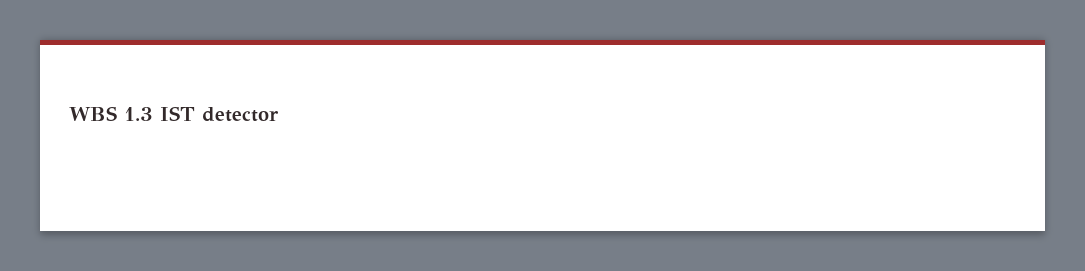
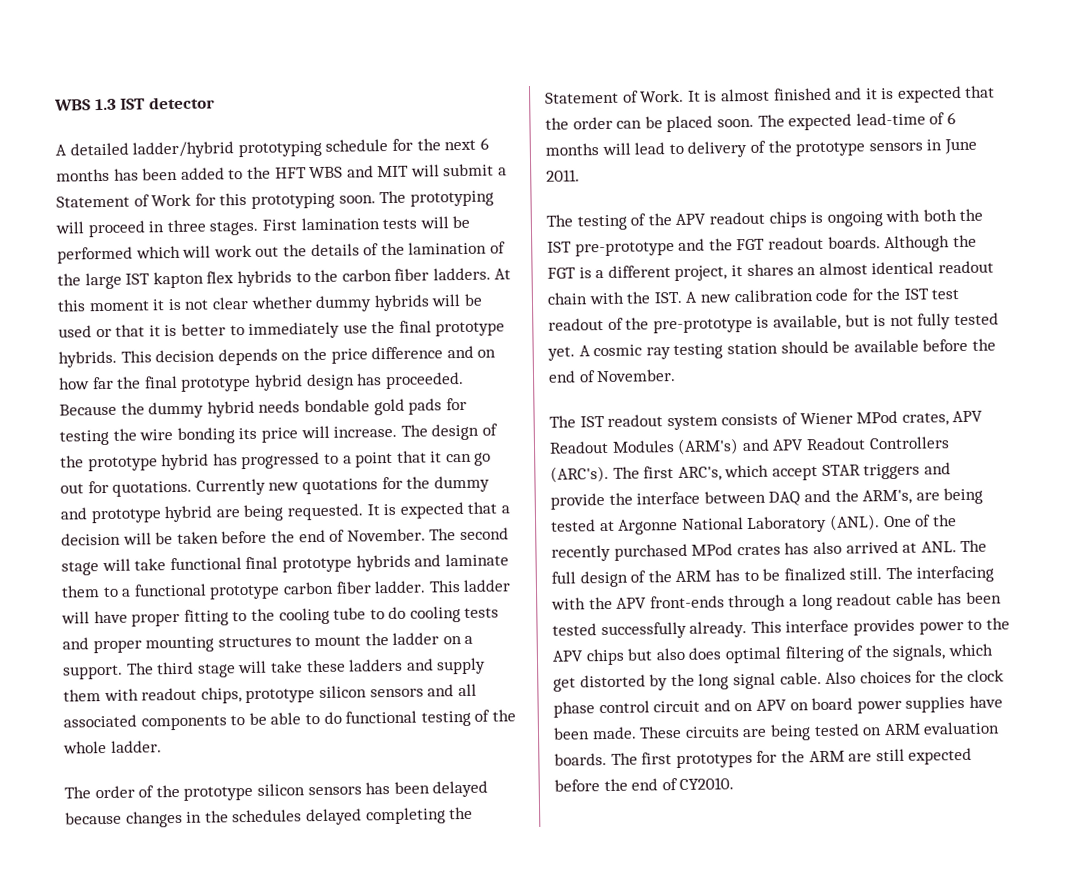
+ A detailed ladder/hybrid prototyping schedule for the next 6 months has been added to the HFT WBS and MIT will submit a Statement of Work for this prototyping soon. The prototyping will proceed in three stages. First lamination tests will be performed which will work out the details of the lamination of the large IST kapton flex hybrids to the carbon fiber ladders. At this moment it is not clear whether dummy hybrids will be used or that it is better to immediately use the final prototype hybrids. This decision depends on the price difference and on how far the final prototype hybrid design has proceeded. Because the dummy hybrid needs bondable gold pads for testing the wire bonding its price will increase. The design of the prototype hybrid has progressed to a point that it can go out for quotations. Currently new quotations for the dummy and prototype hybrid are being requested. It is expected that a decision will be taken before the end of November. The second stage will take functional final prototype hybrids and laminate them to a functional prototype carbon fiber ladder. This ladder will have proper fitting to the cooling tube to do cooling tests and proper mounting structures to mount the ladder on a support. The third stage will take these ladders and supply them with readout chips, prototype silicon sensors and all associated components to be able to do functional testing of the whole ladder.
+ The order of the prototype silicon sensors has been delayed because changes in the schedules delayed completing the Statement of Work. It is almost finished and it is expected that the order can be placed soon. The expected lead-time of 6 months will lead to delivery of the prototype sensors in June 2011.
+ The testing of the APV readout chips is ongoing with both the IST pre-prototype and the FGT readout boards. Although the FGT is a different project, it shares an almost identical readout chain with the IST. A new calibration code for the IST test readout of the pre-prototype is available, but is not fully tested yet. A cosmic ray testing station should be available before the end of November.
+ The IST readout system consists of Wiener MPod crates, APV Readout Modules (ARM's) and APV Readout Controllers (ARC's). The first ARC's, which accept STAR triggers and provide the interface between DAQ and the ARM's, are being tested at Argonne National Laboratory (ANL). One of the recently purchased MPod crates has also arrived at ANL. The full design of the ARM has to be finalized still. The interfacing with the APV front-ends through a long readout cable has been tested successfully already. This interface provides power to the APV chips but also does optimal filtering of the signals, which get distorted by the long signal cable. Also choices for the clock phase control circuit and on APV on board power supplies have been made. These circuits are being tested on ARM evaluation boards. The first prototypes for the ARM are still expected before the end of CY2010.

